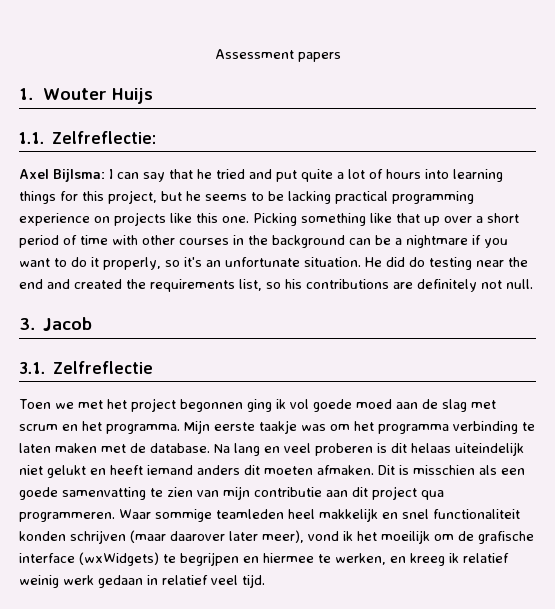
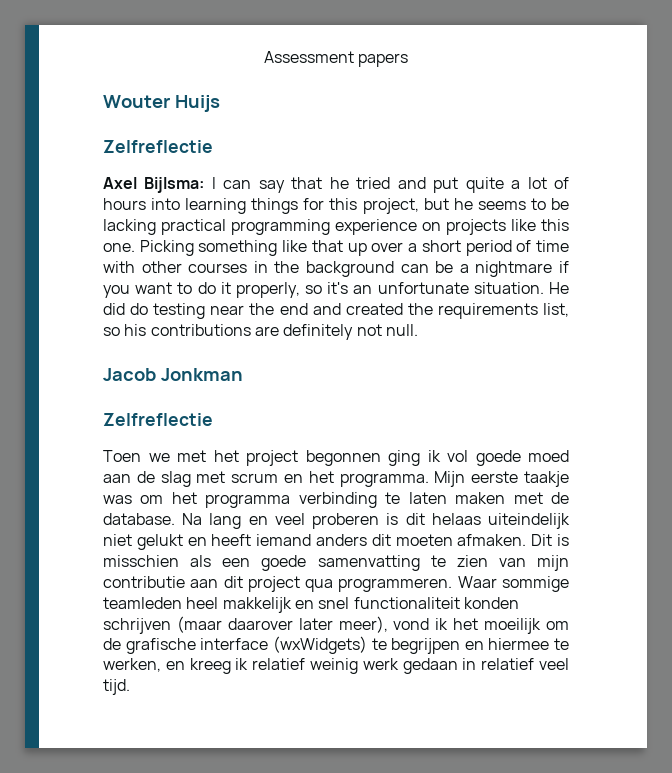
- 1. Wouter Huijs
- 1.1. Zelfreflectie:
+ Wouter Huijs
+ Zelfreflectie
- 3. Jacob
- 3.1. Zelfreflectie
+ Jacob Jonkman
+ Zelfreflectie

